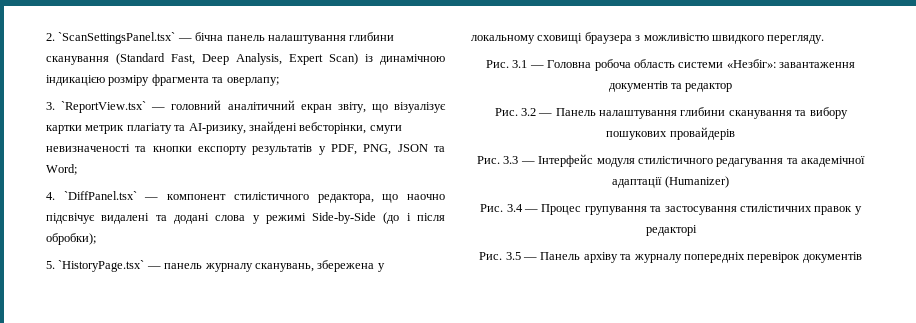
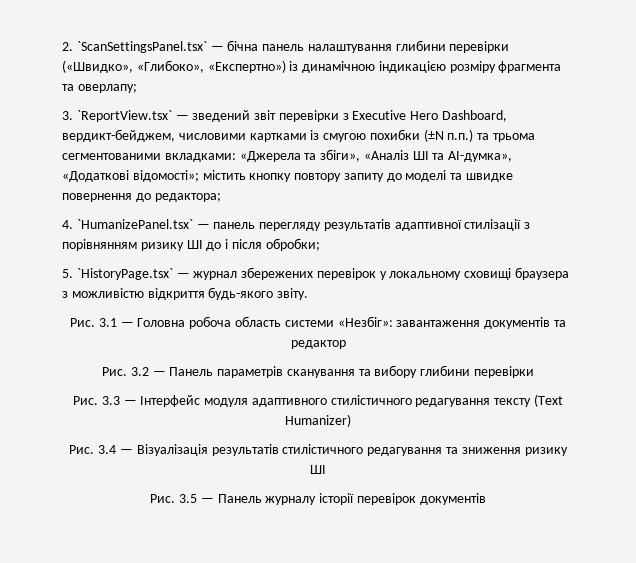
- 2. `ScanSettingsPanel.tsx` — бічна панель налаштування глибини сканування (Standard Fast, Deep Analysis, Expert Scan) із динамічною індикацією розміру фрагмента та оверлапу;
+ 2. `ScanSettingsPanel.tsx` — бічна панель налаштування глибини перевірки («Швидко», «Глибоко», «Експертно») із динамічною індикацією розміру фрагмента та оверлапу;
- 3. `ReportView.tsx` — головний аналітичний екран звіту, що візуалізує картки метрик плагіату та AI-ризику, знайдені вебсторінки, смуги невизначеності та кнопки експорту результатів у PDF, PNG, JSON та Word;
- 4. `DiffPanel.tsx` — компонент стилістичного редактора, що наочно підсвічує видалені та додані слова у режимі Side-by-Side (до і після обробки);
+ 3. `ReportView.tsx` — зведений звіт перевірки з Executive Hero Dashboard, вердикт-бейджем, числовими картками із смугою похибки (±N п.п.) та трьома сегментованими вкладками: «Джерела та збіги», «Аналіз ШІ та AI-думка», «Додаткові відомості»; містить кнопку повтору запиту до моделі та швидке повернення до редактора;
+ 4. `HumanizePanel.tsx` — панель перегляду результатів адаптивної стилізації з порівнянням ризику ШІ до і після обробки;
- 5. `HistoryPage.tsx` — панель журналу сканувань, збережена у локальному сховищі браузера з можливістю швидкого перегляду.
+ 5. `HistoryPage.tsx` — журнал збережених перевірок у локальному сховищі браузера з можливістю відкриття будь-якого звіту.
- Рис. 3.2 — Панель налаштування глибини сканування та вибору пошукових провайдерів
+ Рис. 3.2 — Панель параметрів сканування та вибору глибини перевірки
- Рис. 3.3 — Інтерфейс модуля стилістичного редагування та академічної адаптації (Humanizer)
+ Рис. 3.3 — Інтерфейс модуля адаптивного стилістичного редагування тексту (Text Humanizer)
- Рис. 3.4 — Процес групування та застосування стилістичних правок у редакторі
+ Рис. 3.4 — Візуалізація результатів стилістичного редагування та зниження ризику ШІ
- Рис. 3.5 — Панель архіву та журналу попередніх перевірок документів
+ Рис. 3.5 — Панель журналу історії перевірок документів

